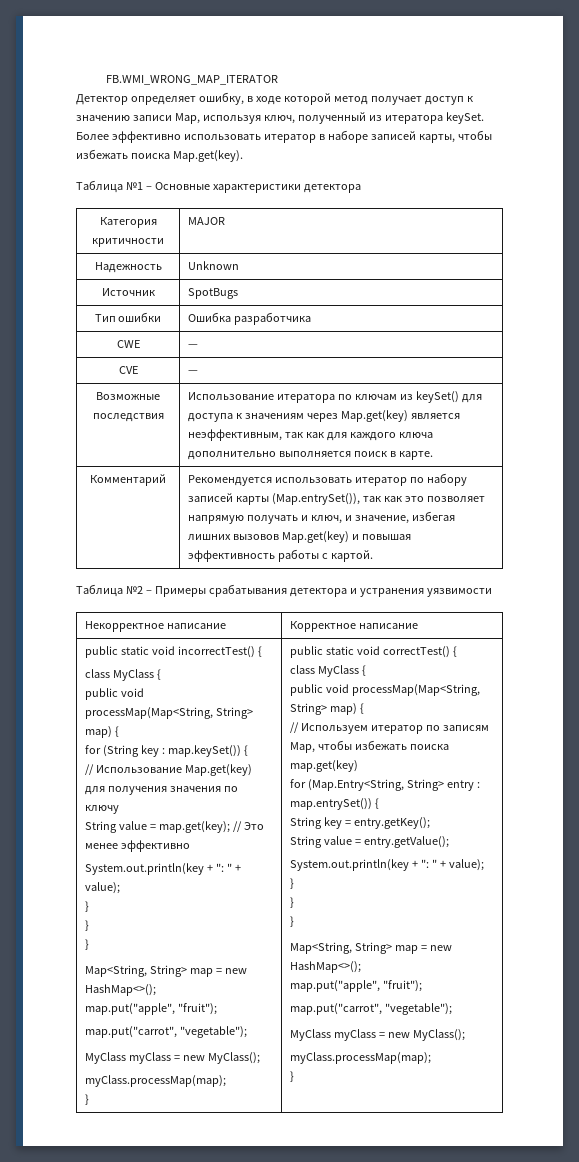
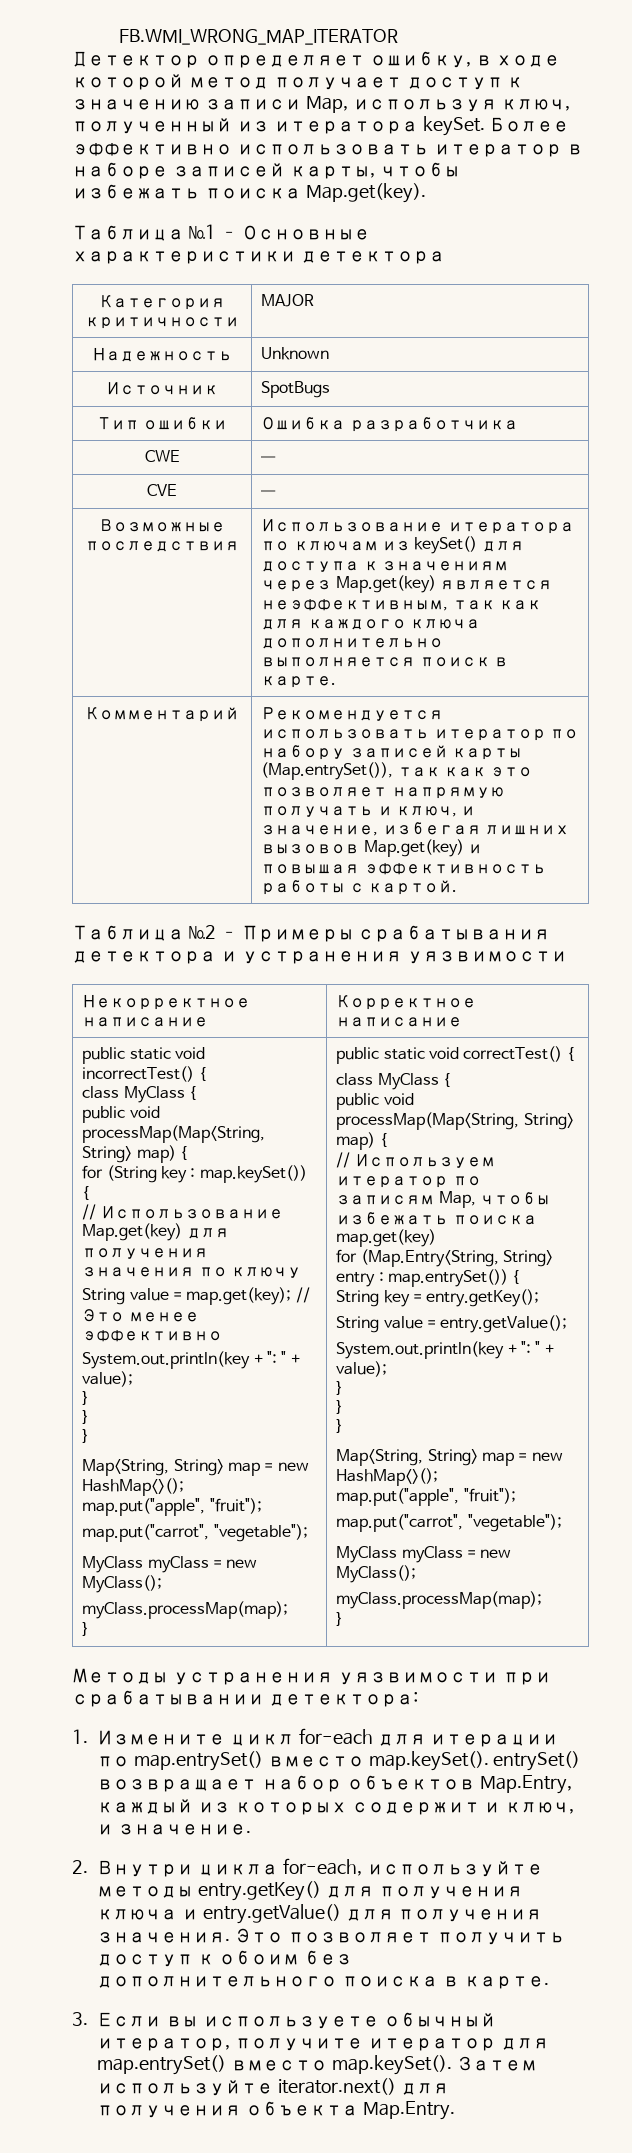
+ Методы устранения уязвимости при срабатывании детектора:
+ 1. Измените цикл for-each для итерации по map.entrySet() вместо map.keySet(). entrySet() возвращает набор объектов Map.Entry, каждый из которых содержит и ключ, и значение.
+ 2. Внутри цикла for-each, используйте методы entry.getKey() для получения ключа и entry.getValue() для получения значения. Это позволяет получить доступ к обоим без дополнительного поиска в карте.
+ 3. Если вы используете обычный итератор, получите итератор для map.entrySet() вместо map.keySet(). Затем используйте iterator.next() для получения объекта Map.Entry.

